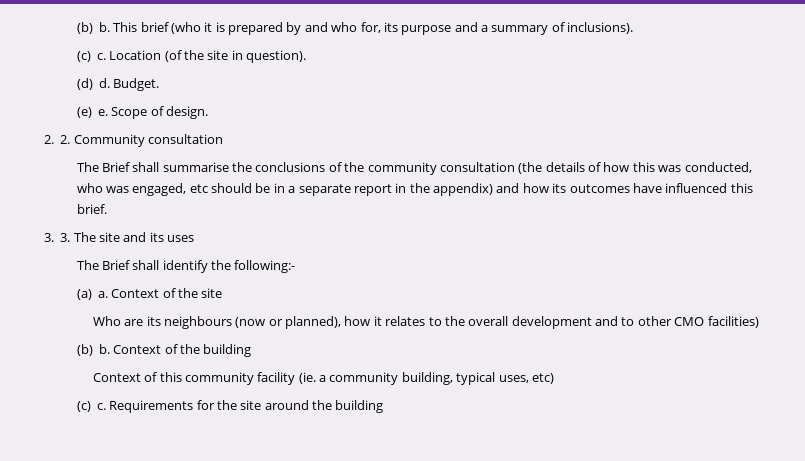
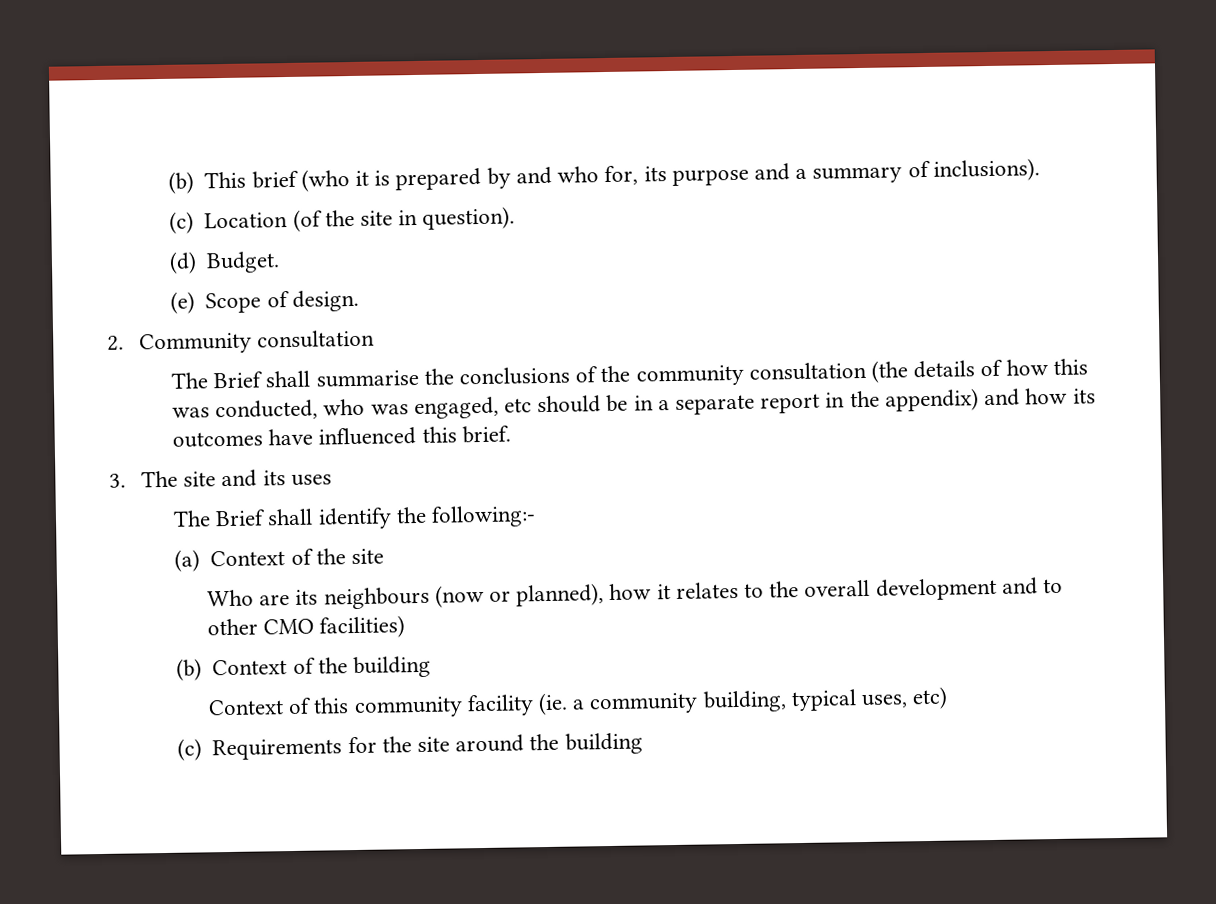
- (b) b. This brief (who it is prepared by and who for, its purpose and a summary of inclusions).
+ (b) This brief (who it is prepared by and who for, its purpose and a summary of inclusions).
- (c) c. Location (of the site in question).
+ (c) Location (of the site in question).
- (d) d. Budget.
+ (d) Budget.
- (e) e. Scope of design.
+ (e) Scope of design.
- 2. 2. Community consultation
+ 2. Community consultation
- 3. 3. The site and its uses
+ 3. The site and its uses
- (a) a. Context of the site
+ (a) Context of the site
- (b) b. Context of the building
+ (b) Context of the building
- (c) c. Requirements for the site around the building
+ (c) Requirements for the site around the building

